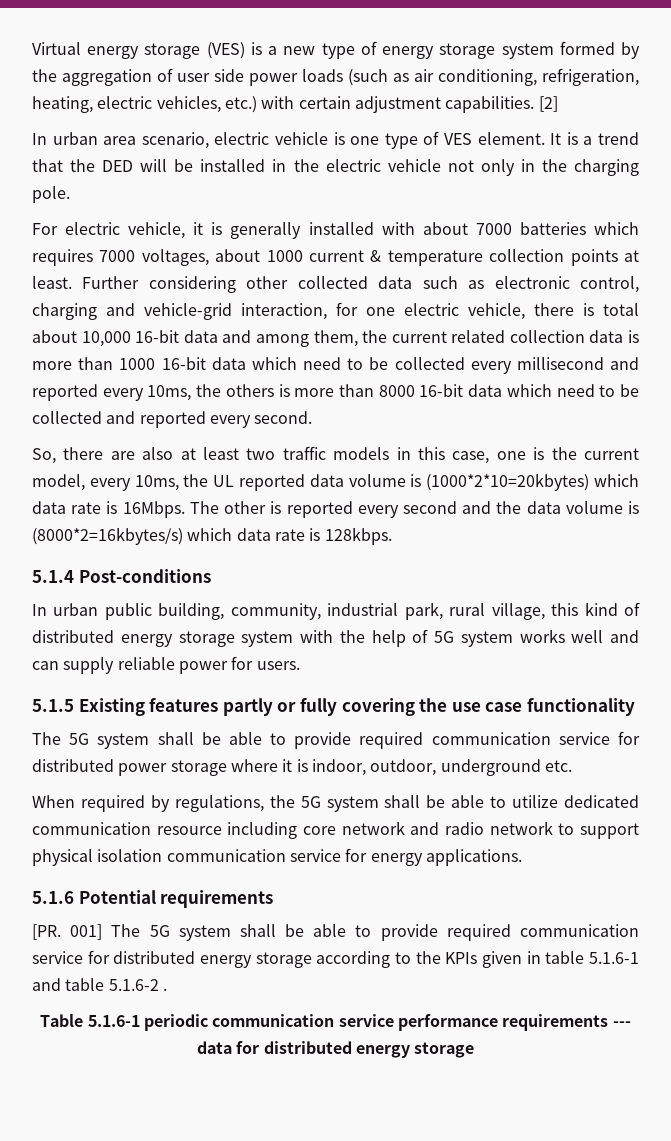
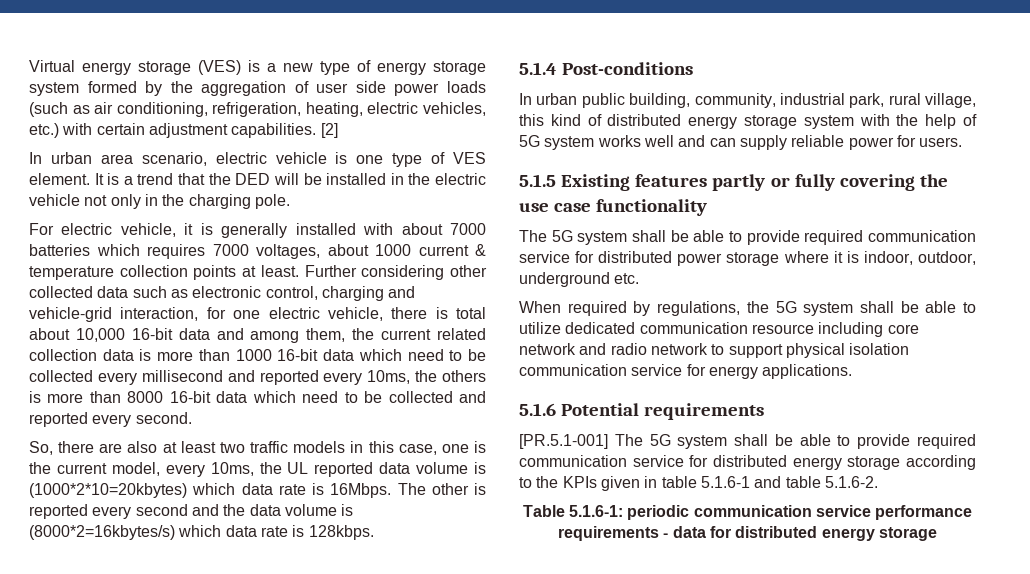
- [PR. 001] The 5G system shall be able to provide required communication service for distributed energy storage according to the KPIs given in table 5.1.6-1 and table 5.1.6-2 .
+ [PR.5.1-001] The 5G system shall be able to provide required communication service for distributed energy storage according to the KPIs given in table 5.1.6-1 and table 5.1.6-2.
- Table 5.1.6-1 periodic communication service performance requirements --- data for distributed energy storage
+ Table 5.1.6-1: periodic communication service performance requirements - data for distributed energy storage

